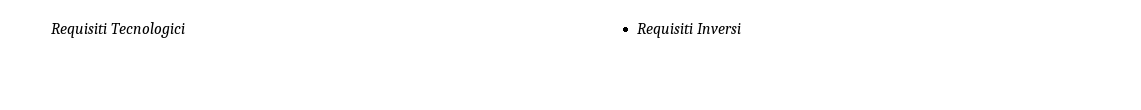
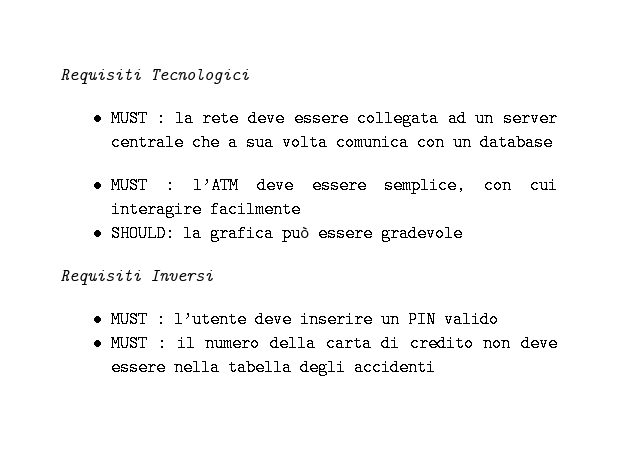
+ MUST : la rete deve essere collegata ad un server centrale che a sua volta comunica con un database
+ MUST : l’ATM deve essere semplice, con cui interagire facilmente
+ SHOULD: la grafica può essere gradevole
  Requisiti Inversi
+ MUST : l’utente deve inserire un PIN valido
+ MUST : il numero della carta di credito non deve essere nella tabella degli accidenti

